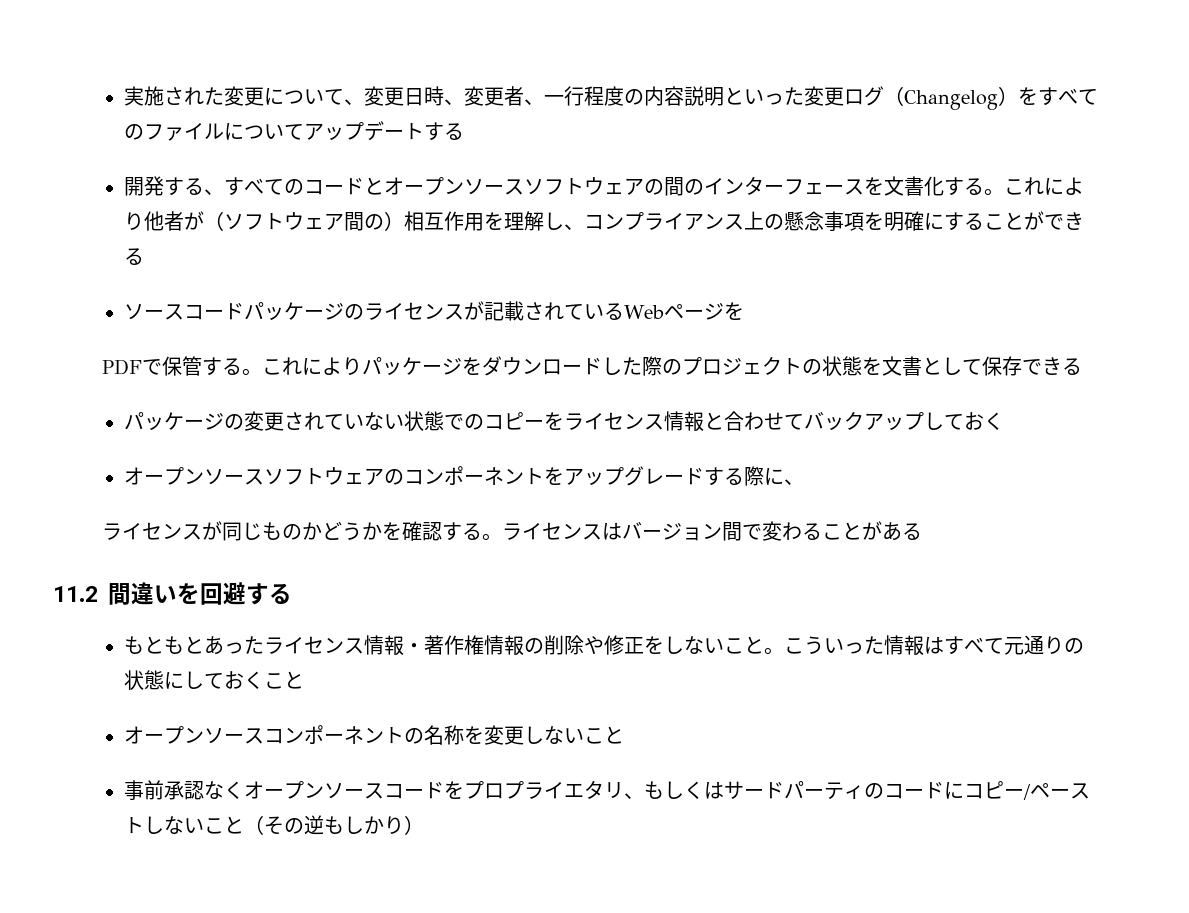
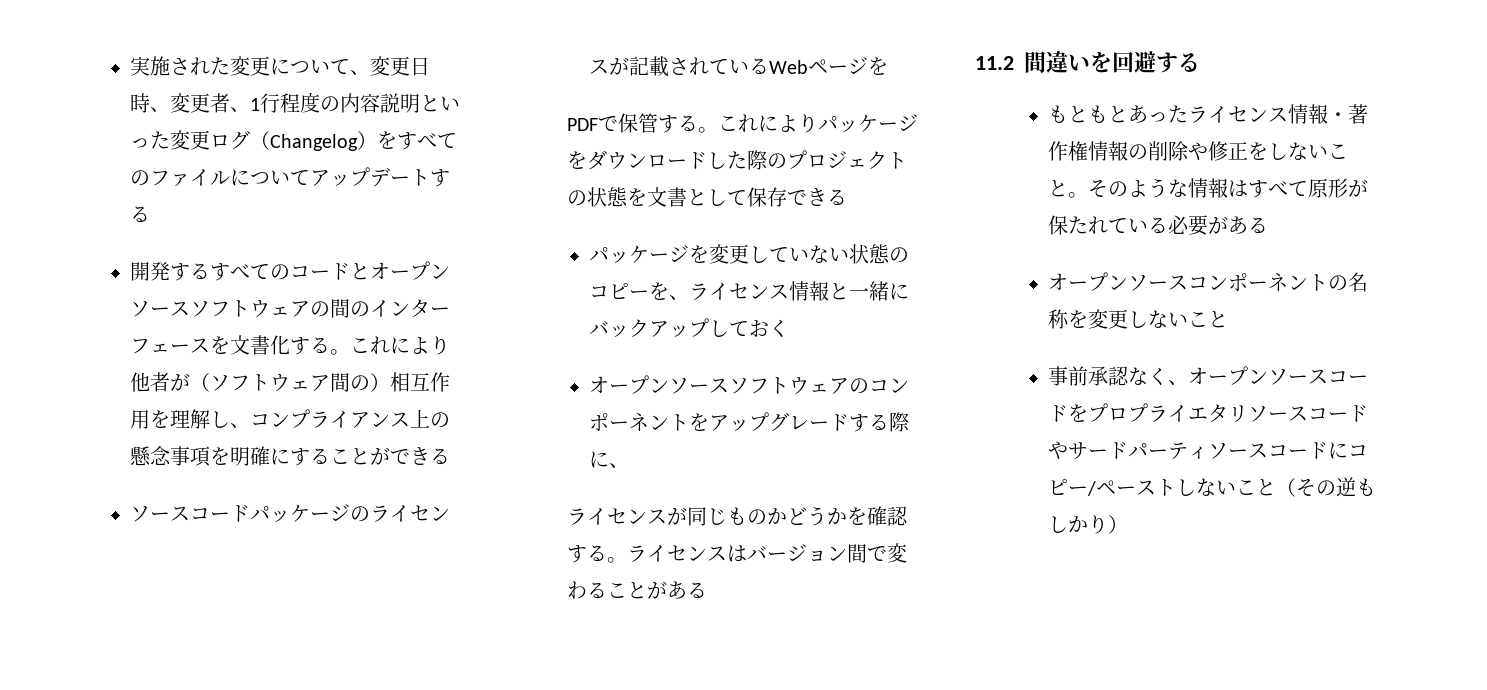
- 実施された変更について、変更日時、変更者、一行程度の内容説明といった変更ログ（Changelog）をすべてのファイルについてアップデートする
+ 実施された変更について、変更日時、変更者、1行程度の内容説明といった変更ログ（Changelog）をすべてのファイルについてアップデートする
- 開発する、すべてのコードとオープンソースソフトウェアの間のインターフェースを文書化する。
+ 開発するすべてのコードとオープンソースソフトウェアの間のインターフェースを文書化する。
- パッケージの変更されていない状態でのコピーをライセンス情報と合わせてバックアップしておく
+ パッケージを変更していない状態のコピーを、ライセンス情報と一緒にバックアップしておく
- こういった情報はすべて元通りの状態にしておくこと
+ そのような情報はすべて原形が保たれている必要がある
- 事前承認なくオープンソースコードをプロプライエタリ、もしくはサードパーティのコードにコピー/ペーストしないこと（その逆もしかり）
+ 事前承認なく、オープンソースコードをプロプライエタリソースコードやサードパーティソースコードにコピー/ペーストしないこと（その逆もしかり）

